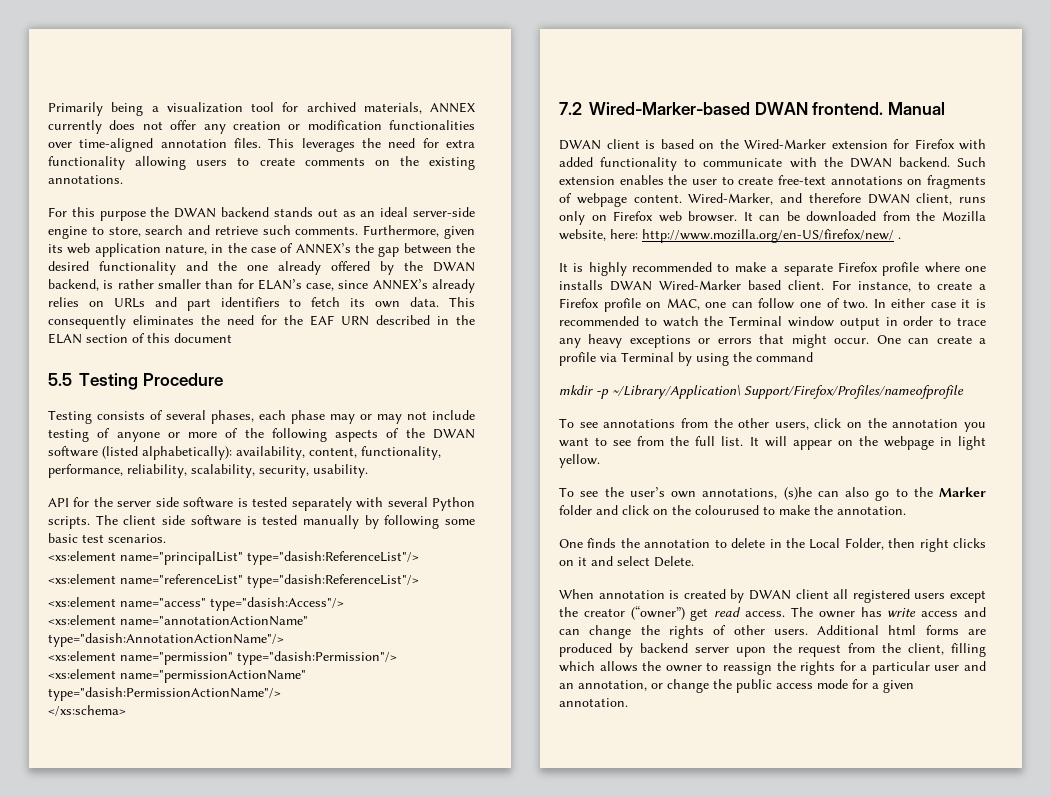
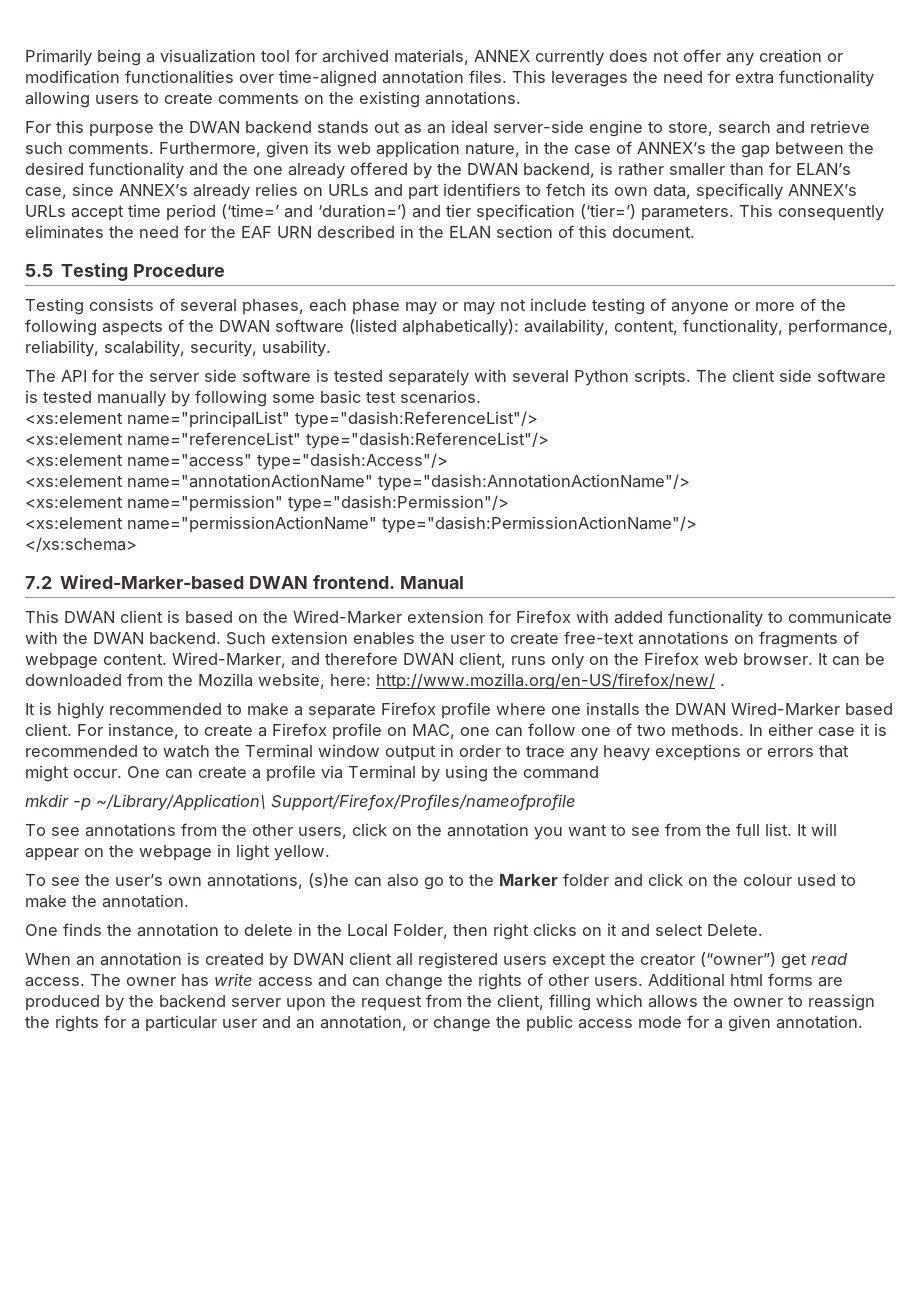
- Furthermore, given its web application nature, in the case of ANNEX’s the gap between the desired functionality and the one already offered by the DWAN backend, is rather smaller than for ELAN’s case, since ANNEX’s already relies on URLs and part identifiers to fetch its own data.
+ Furthermore, given its web application nature, in the case of ANNEX’s the gap between the desired functionality and the one already offered by the DWAN backend, is rather smaller than for ELAN’s case, since ANNEX’s already relies on URLs and part identifiers to fetch its own data, specifically ANNEX’s URLs accept time period (‘time=’ and ‘duration=’) and tier specification (‘tier=’) parameters.
- This consequently eliminates the need for the EAF URN described in the ELAN section of this document
+ This consequently eliminates the need for the EAF URN described in the ELAN section of this document.
- API for the server side software is tested separately with several Python scripts.
+ The API for the server side software is tested separately with several Python scripts.
- DWAN client is based on the Wired-Marker extension for Firefox with added functionality to communicate with the DWAN backend.
+ This DWAN client is based on the Wired-Marker extension for Firefox with added functionality to communicate with the DWAN backend.
- Wired-Marker, and therefore DWAN client, runs only on Firefox web browser.
+ Wired-Marker, and therefore DWAN client, runs only on the Firefox web browser.
- It is highly recommended to make a separate Firefox profile where one installs DWAN Wired-Marker based client.
+ It is highly recommended to make a separate Firefox profile where one installs the DWAN Wired-Marker based client.
- For instance, to create a Firefox profile on MAC, one can follow one of two.
+ For instance, to create a Firefox profile on MAC, one can follow one of two methods.
- To see the user’s own annotations, (s)he can also go to the Marker folder and click on the colourused to make the annotation.
+ To see the user’s own annotations, (s)he can also go to the Marker folder and click on the colour used to make the annotation.
- When annotation is created by DWAN client all registered users except the creator (“owner”) get read access.
+ When an annotation is created by DWAN client all registered users except the creator (“owner”) get read access.
- Additional html forms are produced by backend server upon the request from the client, filling which allows the owner to reassign the rights for a particular user and an annotation, or change the public access mode for a given annotation.
+ Additional html forms are produced by the backend server upon the request from the client, filling which allows the owner to reassign the rights for a particular user and an annotation, or change the public access mode for a given annotation.

